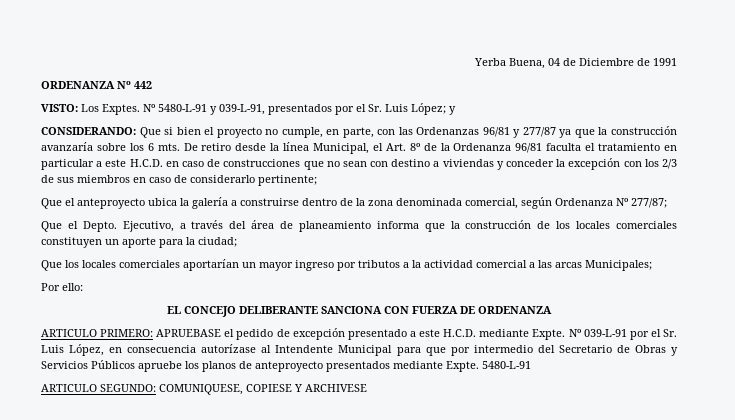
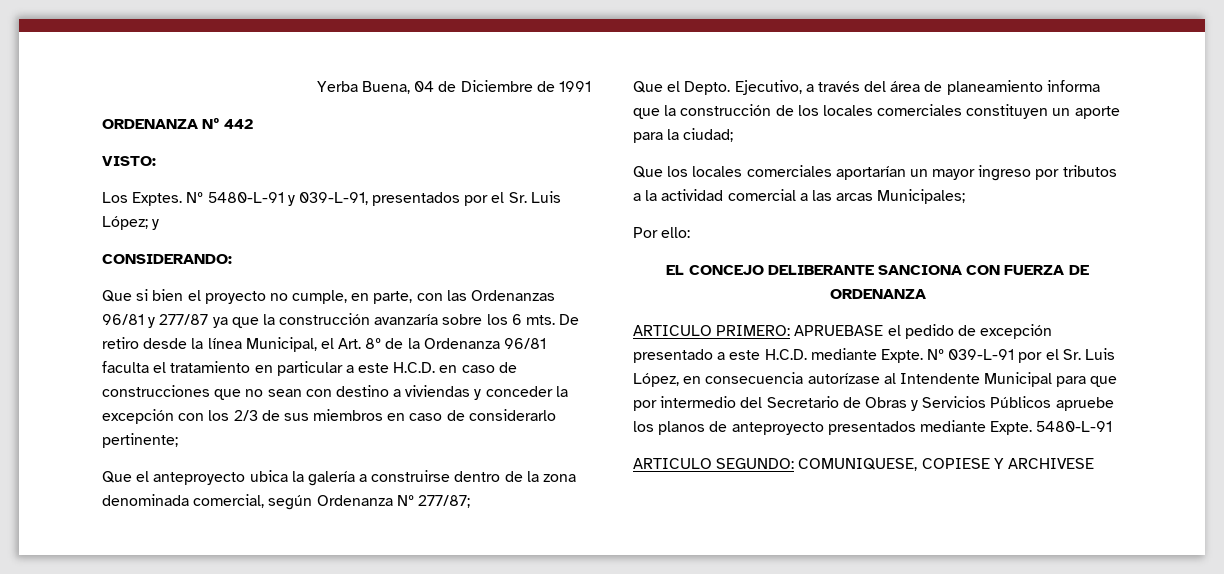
- VISTO: Los Exptes.
+ VISTO:
+ Los Exptes.
- CONSIDERANDO: Que si bien el proyecto no cumple, en parte, con las Ordenanzas 96/81 y 277/87 ya que la construcción avanzaría sobre los 6 mts.
+ CONSIDERANDO:
+ Que si bien el proyecto no cumple, en parte, con las Ordenanzas 96/81 y 277/87 ya que la construcción avanzaría sobre los 6 mts.

